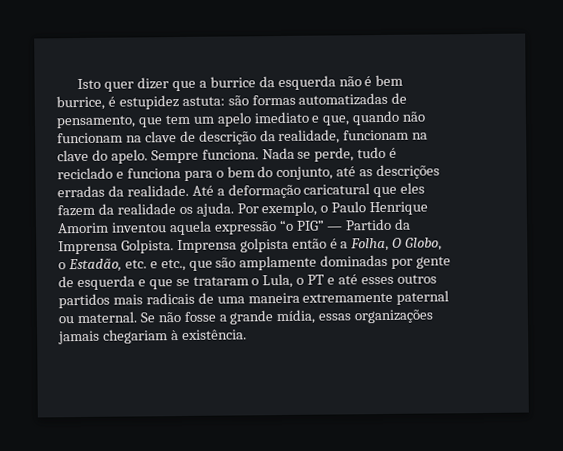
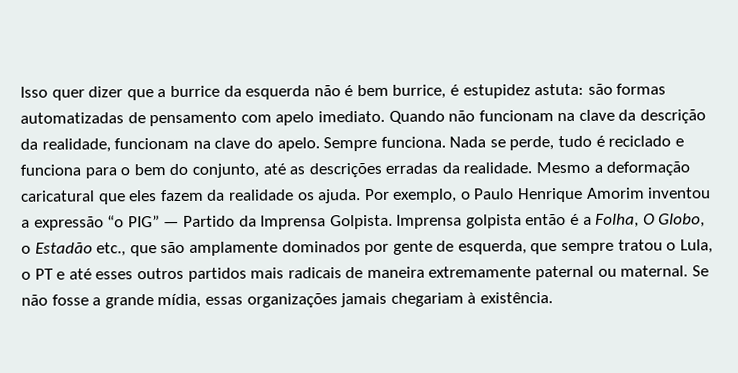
- Isto quer dizer que a burrice da esquerda não é bem burrice, é estupidez astuta: são formas automatizadas de pensamento, que tem um apelo imediato e que, quando não funcionam na clave de descrição da realidade, funcionam na clave do apelo.
+ Isso quer dizer que a burrice da esquerda não é bem burrice, é estupidez astuta: são formas automatizadas de pensamento com apelo imediato. Quando não funcionam na clave da descrição da realidade, funcionam na clave do apelo.
- Até a deformação caricatural que eles fazem da realidade os ajuda.
+ Mesmo a deformação caricatural que eles fazem da realidade os ajuda.
- Por exemplo, o Paulo Henrique Amorim inventou aquela expressão “o PIG” — Partido da Imprensa Golpista.
+ Por exemplo, o Paulo Henrique Amorim inventou a expressão “o PIG” — Partido da Imprensa Golpista.
- Imprensa golpista então é a Folha, O Globo, o Estadão, etc. e etc., que são amplamente dominadas por gente de esquerda e que se trataram o Lula, o PT e até esses outros partidos mais radicais de uma maneira extremamente paternal ou maternal.
+ Imprensa golpista então é a Folha, O Globo, o Estadão etc., que são amplamente dominados por gente de esquerda, que sempre tratou o Lula, o PT e até esses outros partidos mais radicais de maneira extremamente paternal ou maternal.

